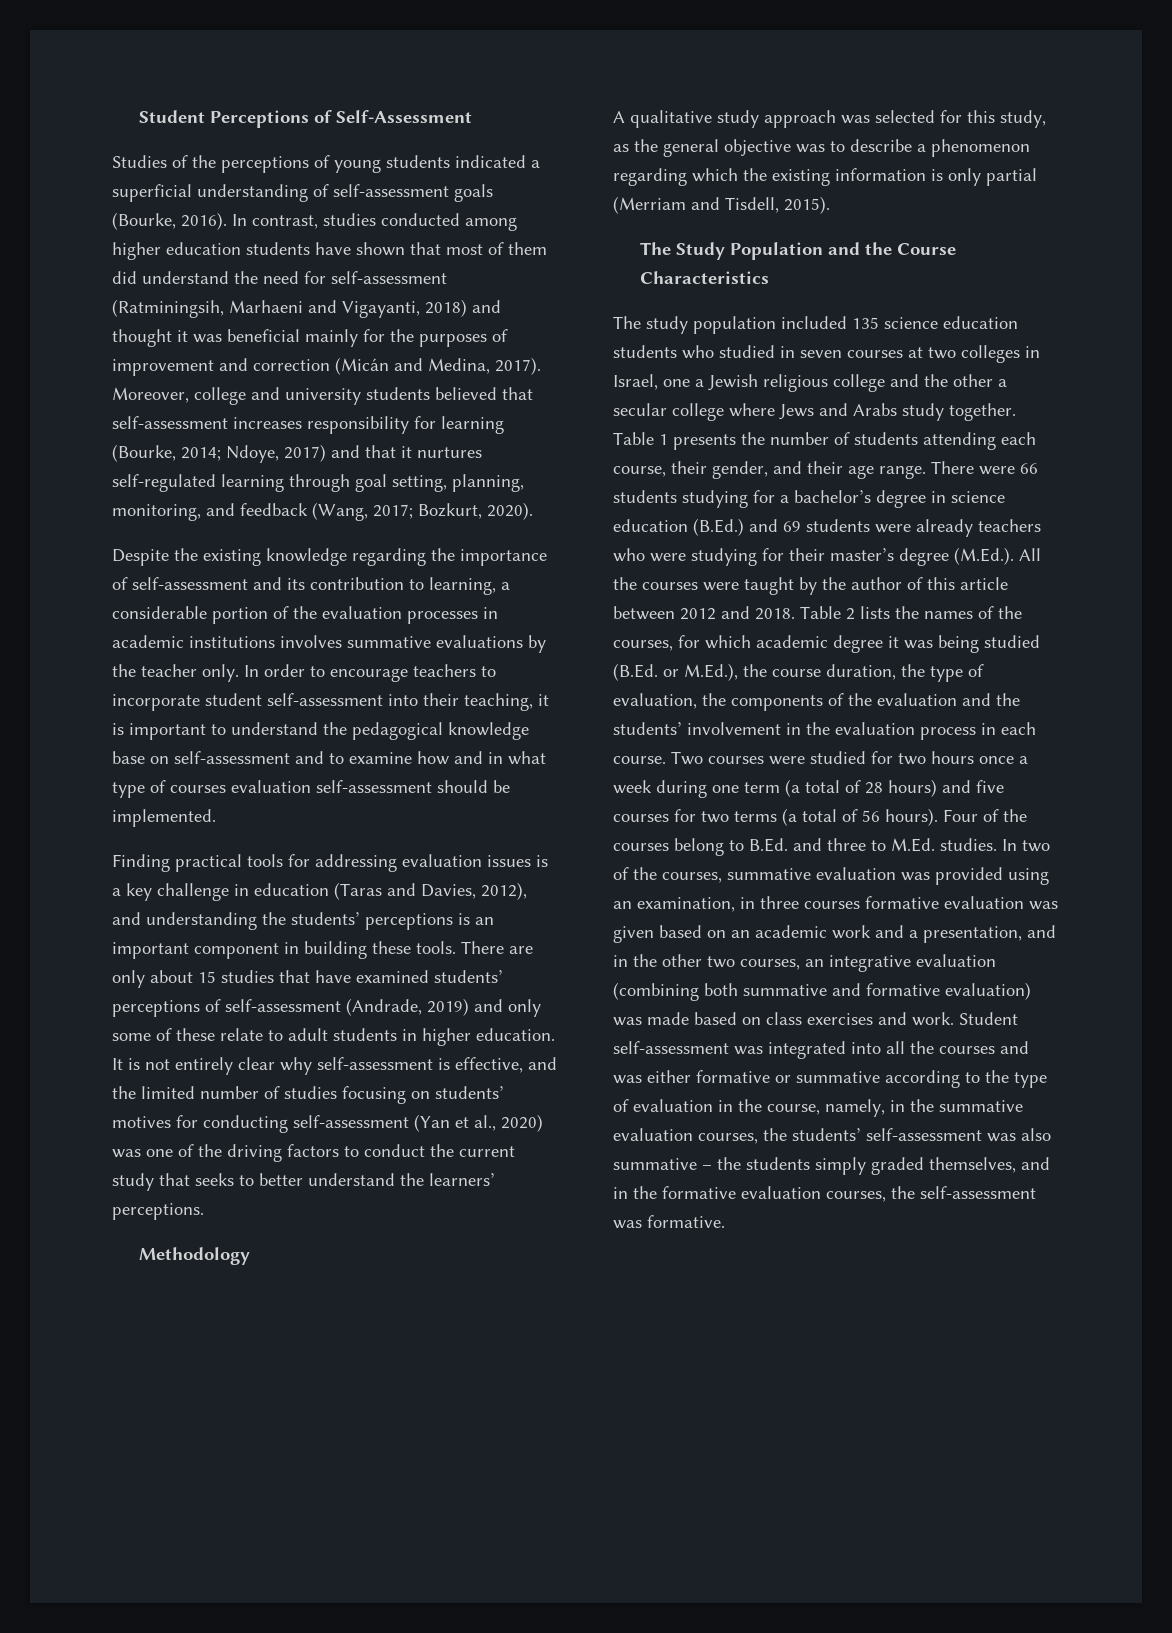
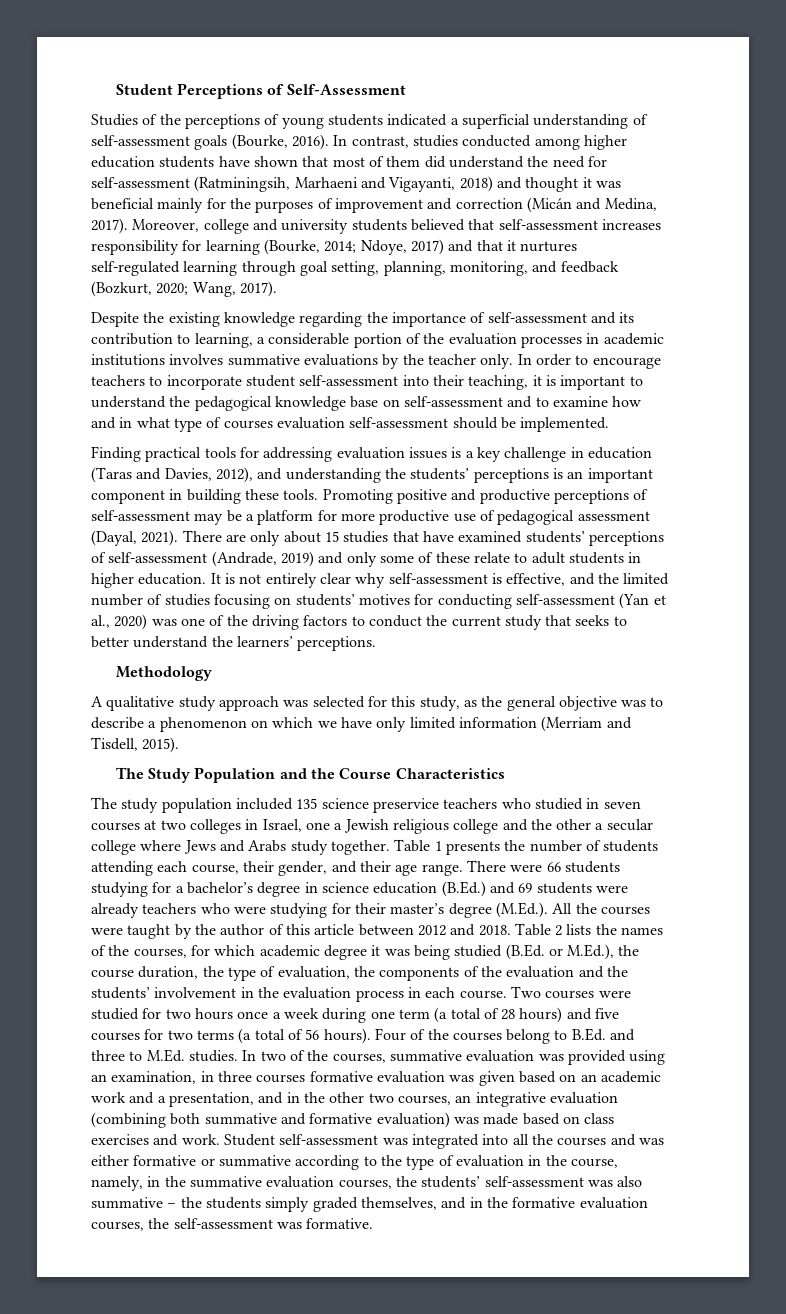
- Moreover, college and university students believed that self-assessment increases responsibility for learning (Bourke, 2014; Ndoye, 2017) and that it nurtures self-regulated learning through goal setting, planning, monitoring, and feedback (Wang, 2017; Bozkurt, 2020).
+ Moreover, college and university students believed that self-assessment increases responsibility for learning (Bourke, 2014; Ndoye, 2017) and that it nurtures self-regulated learning through goal setting, planning, monitoring, and feedback (Bozkurt, 2020; Wang, 2017).
+ Promoting positive and productive perceptions of self-assessment may be a platform for more productive use of pedagogical assessment (Dayal, 2021).
- A qualitative study approach was selected for this study, as the general objective was to describe a phenomenon regarding which the existing information is only partial (Merriam and Tisdell, 2015).
+ A qualitative study approach was selected for this study, as the general objective was to describe a phenomenon on which we have only limited information (Merriam and Tisdell, 2015).
- The study population included 135 science education students who studied in seven courses at two colleges in Israel, one a Jewish religious college and the other a secular college where Jews and Arabs study together.
+ The study population included 135 science preservice teachers who studied in seven courses at two colleges in Israel, one a Jewish religious college and the other a secular college where Jews and Arabs study together.

